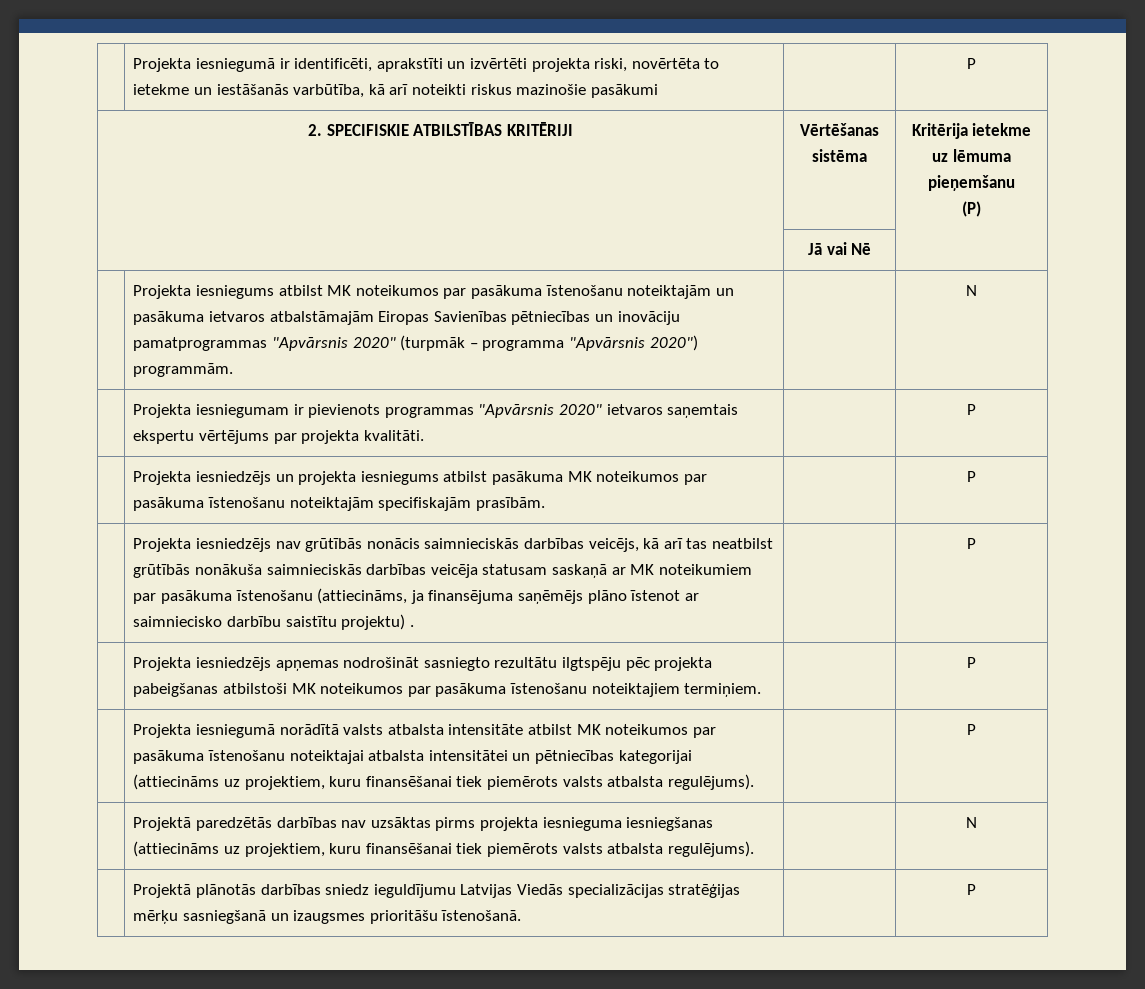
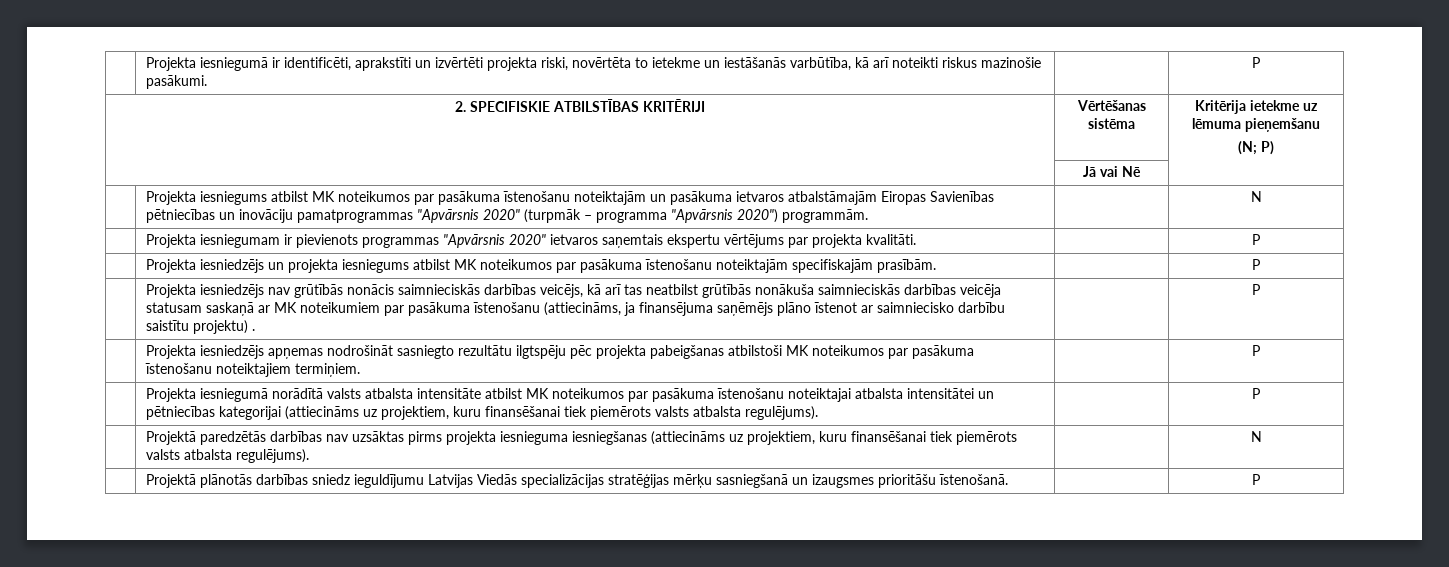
- | Projekta iesniegumā ir identificēti, aprakstīti un izvērtēti projekta riski, novērtēta to ietekme un iestāšanās varbūtība, kā arī noteikti riskus mazinošie pasākumi | | P
+ | Projekta iesniegumā ir identificēti, aprakstīti un izvērtēti projekta riski, novērtēta to ietekme un iestāšanās varbūtība, kā arī noteikti riskus mazinošie pasākumi. | | P
  2. SPECIFISKIE ATBILSTĪBAS KRITĒRIJI | Vērtēšanas sistēma | Kritērija ietekme uz lēmuma pieņemšanu
- (P)
+ (N; P)
- | Projekta iesniedzējs un projekta iesniegums atbilst pasākuma MK noteikumos par pasākuma īstenošanu noteiktajām specifiskajām prasībām. | | P
+ | Projekta iesniedzējs un projekta iesniegums atbilst MK noteikumos par pasākuma īstenošanu noteiktajām specifiskajām prasībām. | | P

